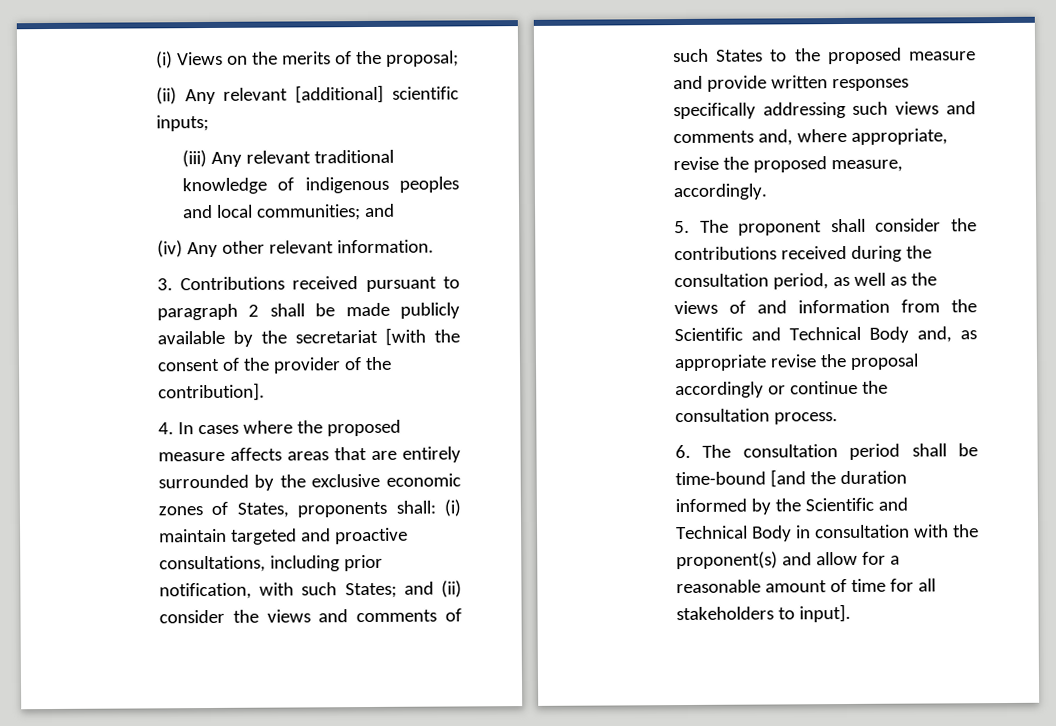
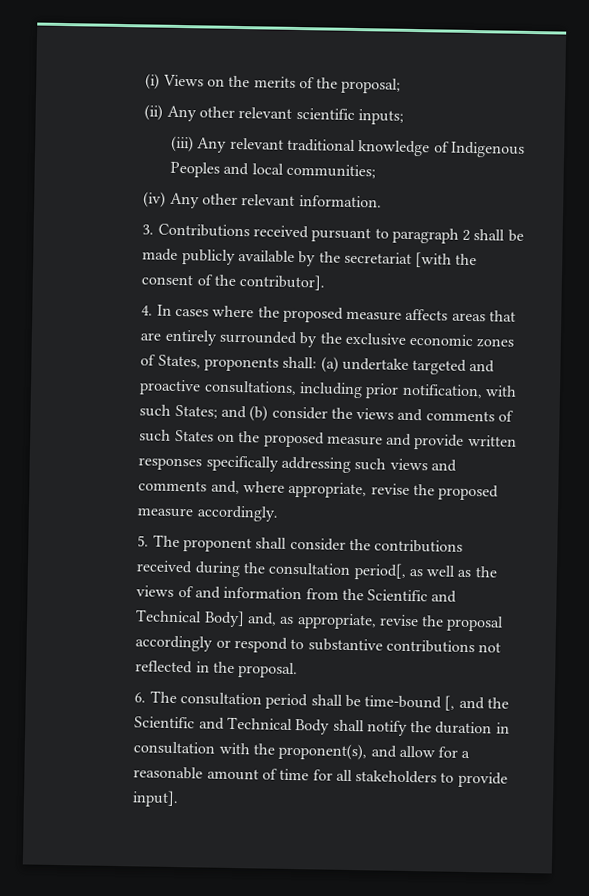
- (ii) Any relevant [additional] scientific inputs;
+ (ii) Any other relevant scientific inputs;
- (iii) Any relevant traditional knowledge of indigenous peoples and local communities; and
+ (iii) Any relevant traditional knowledge of Indigenous Peoples and local communities;
- 3. Contributions received pursuant to paragraph 2 shall be made publicly available by the secretariat [with the consent of the provider of the contribution].
+ 3. Contributions received pursuant to paragraph 2 shall be made publicly available by the secretariat [with the consent of the contributor].
- (i) maintain targeted and proactive consultations, including prior notification, with such States;
+ (a) undertake targeted and proactive consultations, including prior notification, with such States;
- and (ii) consider the views and comments of such States to the proposed measure and provide written responses specifically addressing such views and comments and, where appropriate, revise the proposed measure, accordingly.
+ and (b) consider the views and comments of such States on the proposed measure and provide written responses specifically addressing such views and comments and, where appropriate, revise the proposed measure accordingly.
- 5. The proponent shall consider the contributions received during the consultation period, as well as the views of and information from the Scientific and Technical Body and, as appropriate revise the proposal accordingly or continue the consultation process.
+ 5. The proponent shall consider the contributions received during the consultation period[, as well as the views of and information from the Scientific and Technical Body] and, as appropriate, revise the proposal accordingly or respond to substantive contributions not reflected in the proposal.
- 6. The consultation period shall be time-bound [and the duration informed by the Scientific and Technical Body in consultation with the proponent(s) and allow for a reasonable amount of time for all stakeholders to input].
+ 6. The consultation period shall be time-bound [, and the Scientific and Technical Body shall notify the duration in consultation with the proponent(s), and allow for a reasonable amount of time for all stakeholders to provide input].

